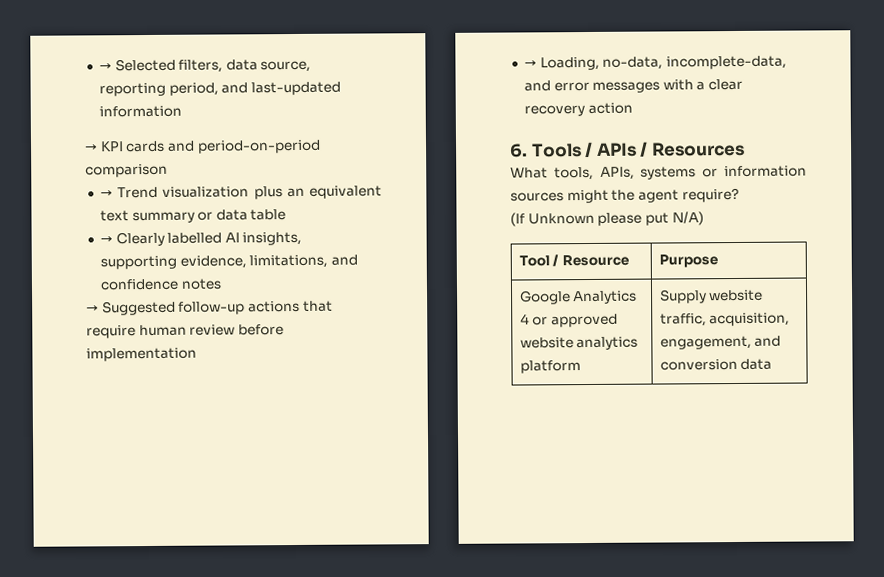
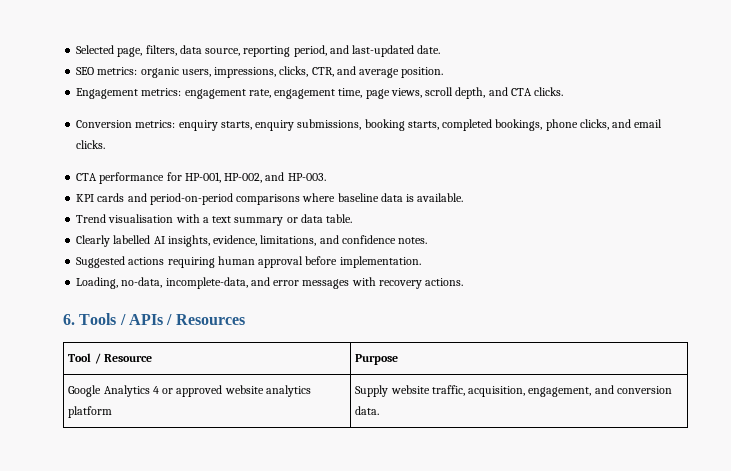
- → Selected filters, data source, reporting period, and last-updated information
- → KPI cards and period-on-period comparison
- → Trend visualization plus an equivalent text summary or data table
- → Clearly labelled AI insights, supporting evidence, limitations, and confidence notes
- → Suggested follow-up actions that require human review before implementation
- → Loading, no-data, incomplete-data, and error messages with a clear recovery action
+ Selected page, filters, data source, reporting period, and last-updated date.
+ SEO metrics: organic users, impressions, clicks, CTR, and average position.
+ Engagement metrics: engagement rate, engagement time, page views, scroll depth, and CTA clicks.
+ Conversion metrics: enquiry starts, enquiry submissions, booking starts, completed bookings, phone clicks, and email clicks.
+ CTA performance for HP-001, HP-002, and HP-003.
+ KPI cards and period-on-period comparisons where baseline data is available.
+ Trend visualisation with a text summary or data table.
+ Clearly labelled AI insights, evidence, limitations, and confidence notes.
+ Suggested actions requiring human approval before implementation.
+ Loading, no-data, incomplete-data, and error messages with recovery actions.
- What tools, APIs, systems or information sources might the agent require?
- (If Unknown please put N/A)
- Google Analytics 4 or approved website analytics platform | Supply website traffic, acquisition, engagement, and conversion data
+ Google Analytics 4 or approved website analytics platform | Supply website traffic, acquisition, engagement, and conversion data.

